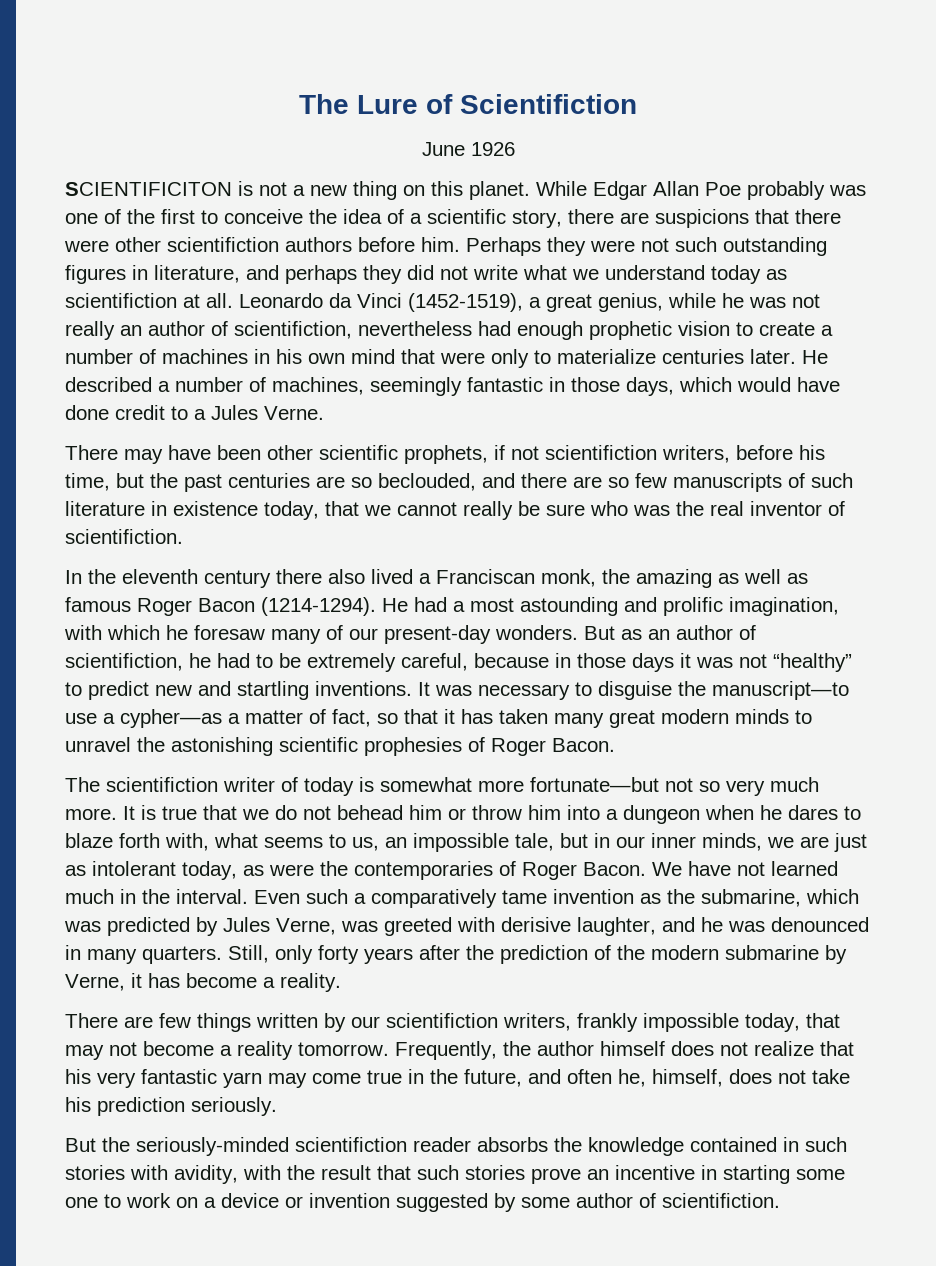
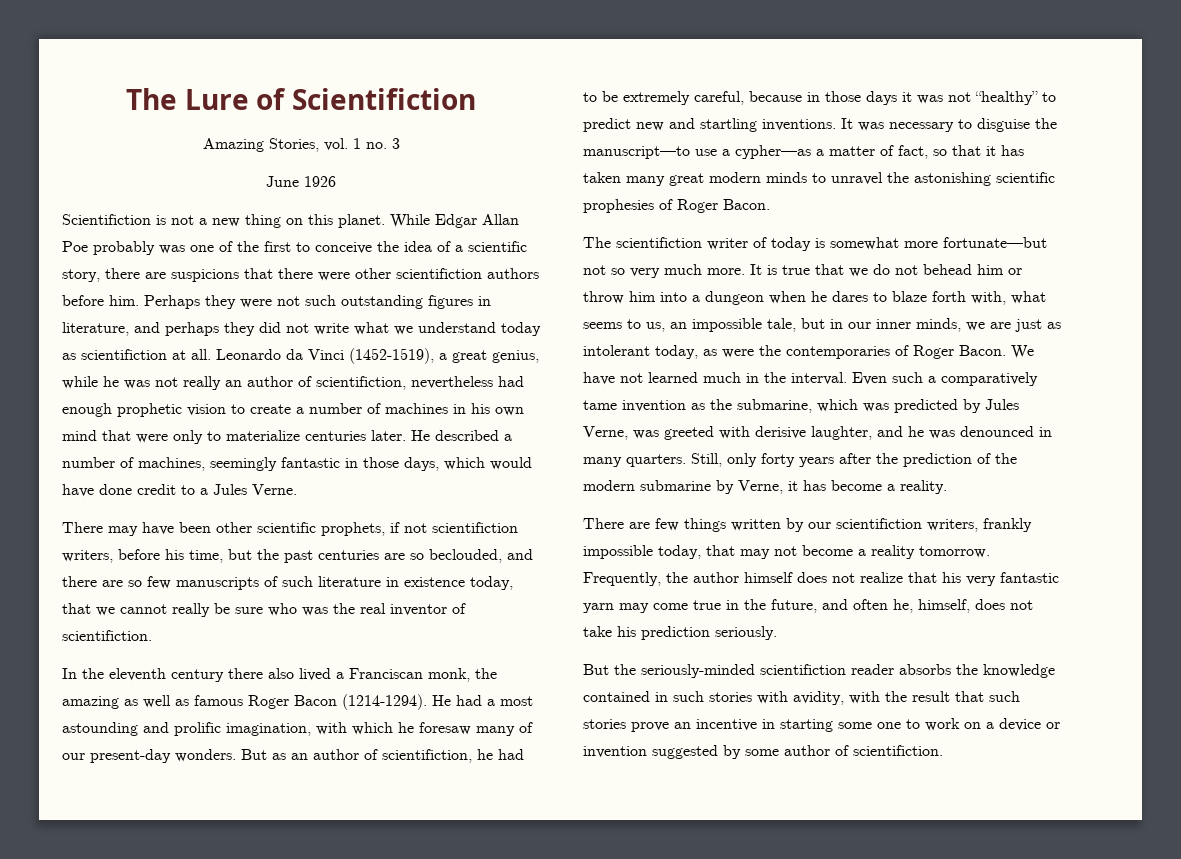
+ Amazing Stories, vol. 1 no. 3
- SCIENTIFICITON is not a new thing on this planet.
+ Scientifiction is not a new thing on this planet.

